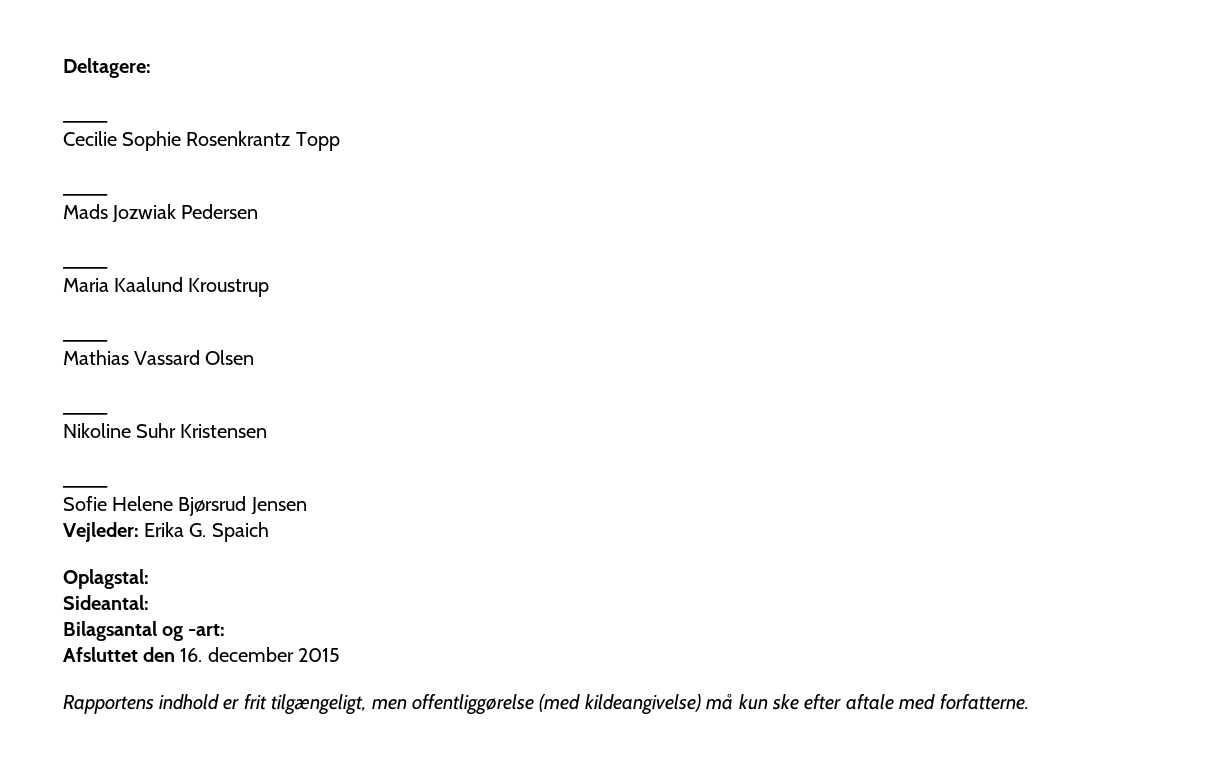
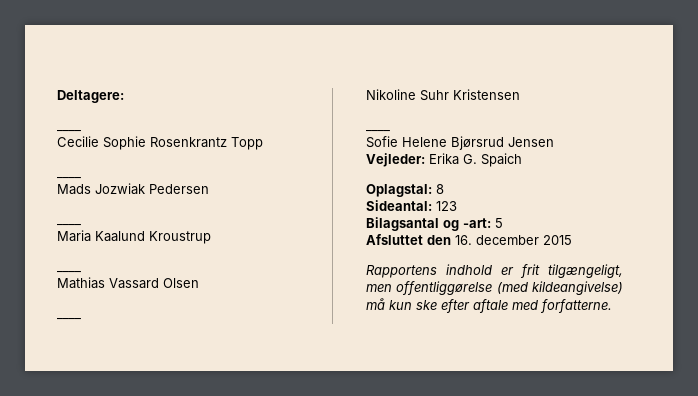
- Oplagstal:
+ Oplagstal: 8
- Sideantal:
+ Sideantal: 123
- Bilagsantal og -art:
+ Bilagsantal og -art: 5

